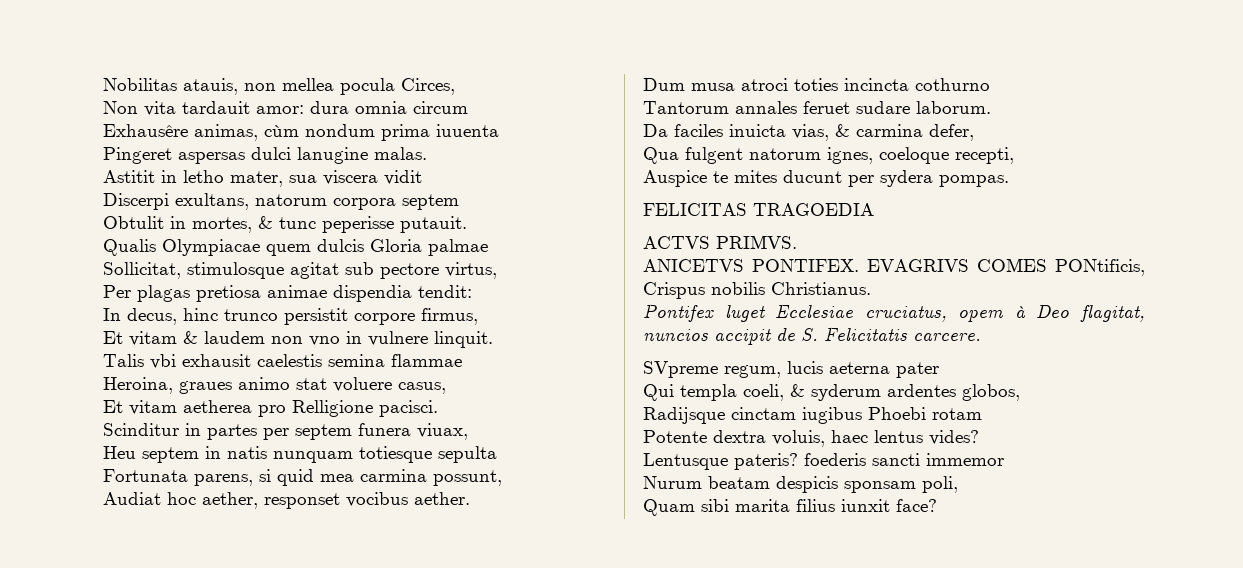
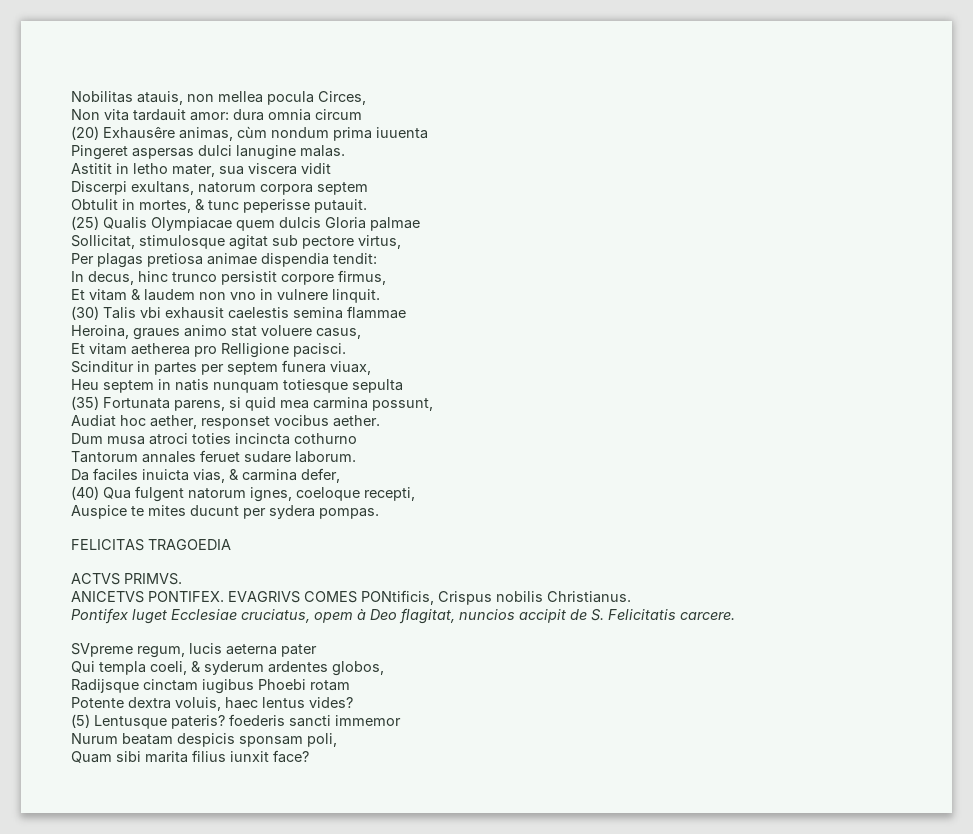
- Exhausêre animas, cùm nondum prima iuuenta
+ (20) Exhausêre animas, cùm nondum prima iuuenta
- Qualis Olympiacae quem dulcis Gloria palmae
+ (25) Qualis Olympiacae quem dulcis Gloria palmae
- Talis vbi exhausit caelestis semina flammae
+ (30) Talis vbi exhausit caelestis semina flammae
- Fortunata parens, si quid mea carmina possunt,
+ (35) Fortunata parens, si quid mea carmina possunt,
- Qua fulgent natorum ignes, coeloque recepti,
+ (40) Qua fulgent natorum ignes, coeloque recepti,
- Lentusque pateris? foederis sancti immemor
+ (5) Lentusque pateris? foederis sancti immemor

